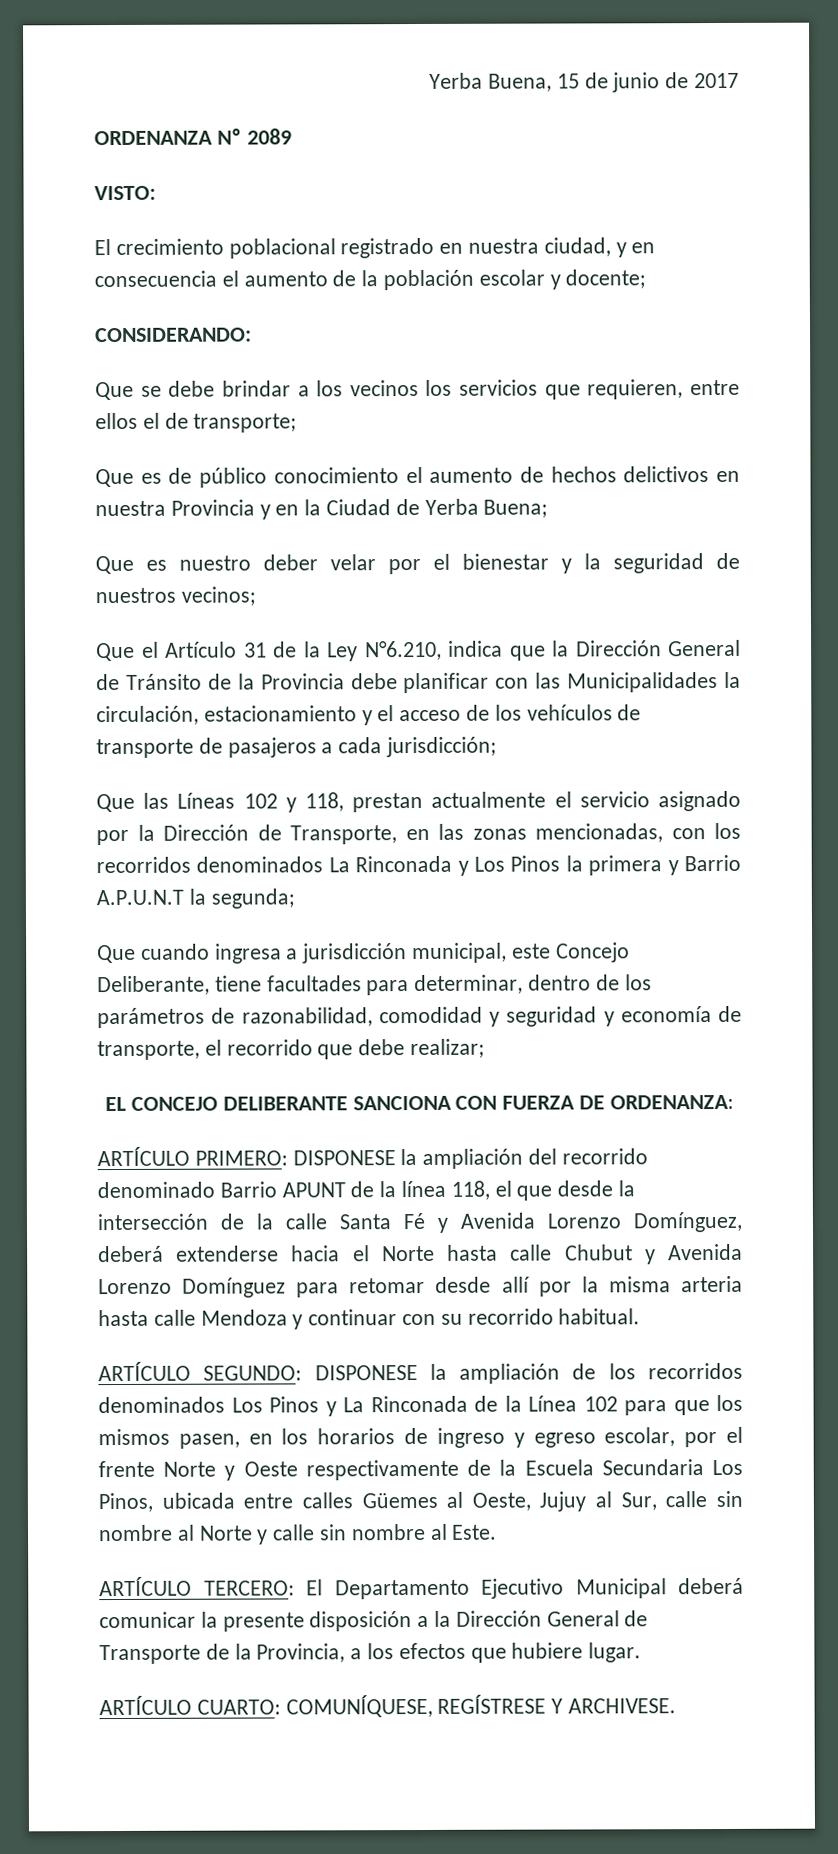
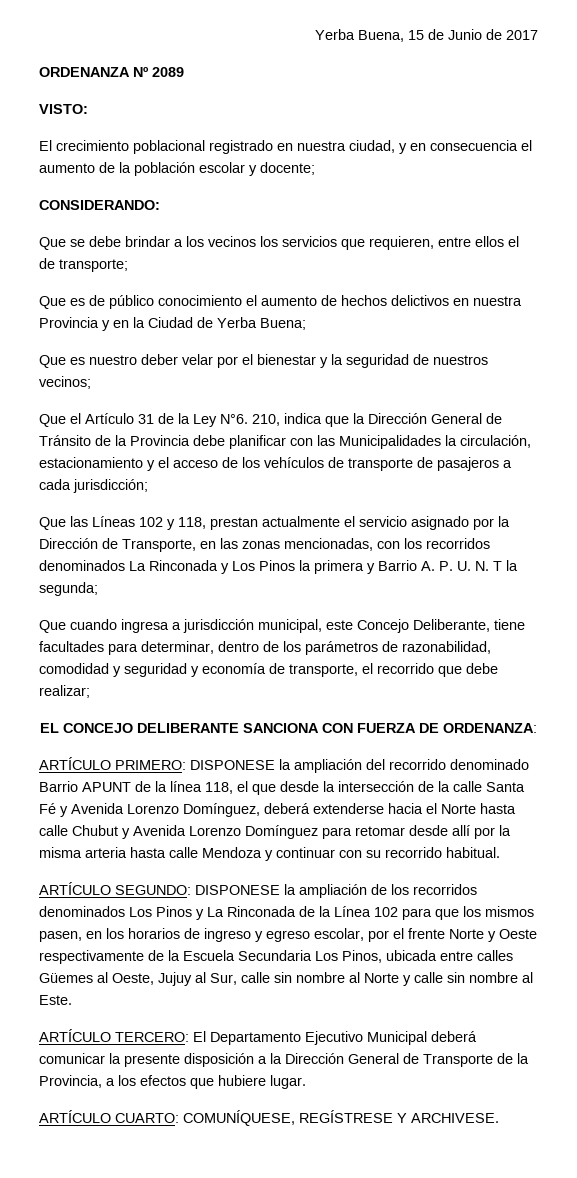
- Yerba Buena, 15 de junio de 2017
+ Yerba Buena, 15 de Junio de 2017
- Que el Artículo 31 de la Ley N°6.210, indica que la Dirección General de Tránsito de la Provincia debe planificar con las Municipalidades la circulación, estacionamiento y el acceso de los vehículos de transporte de pasajeros a cada jurisdicción;
+ Que el Artículo 31 de la Ley N°6. 210, indica que la Dirección General de Tránsito de la Provincia debe planificar con las Municipalidades la circulación, estacionamiento y el acceso de los vehículos de transporte de pasajeros a cada jurisdicción;
- Que las Líneas 102 y 118, prestan actualmente el servicio asignado por la Dirección de Transporte, en las zonas mencionadas, con los recorridos denominados La Rinconada y Los Pinos la primera y Barrio A.P.U.N.T la segunda;
+ Que las Líneas 102 y 118, prestan actualmente el servicio asignado por la Dirección de Transporte, en las zonas mencionadas, con los recorridos denominados La Rinconada y Los Pinos la primera y Barrio A. P. U. N. T la segunda;

